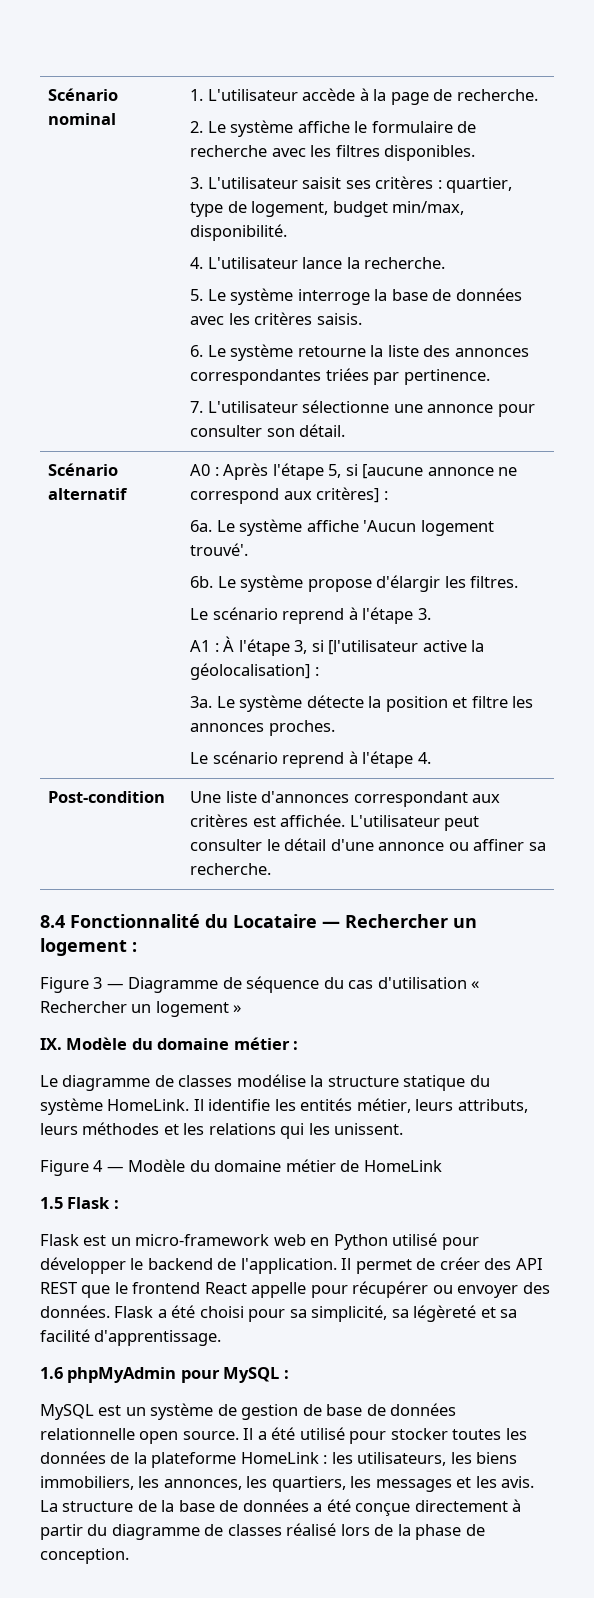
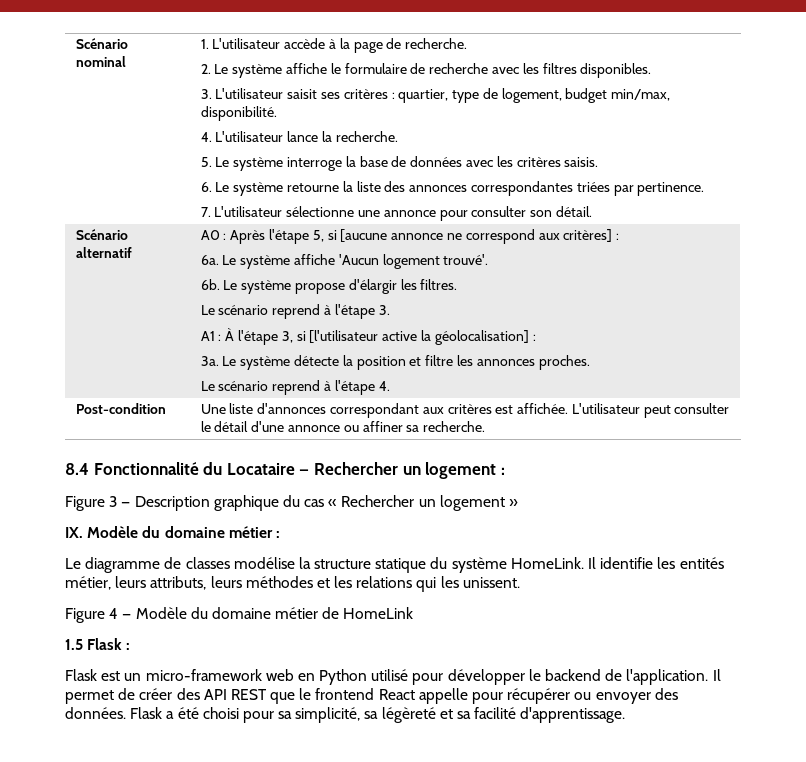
- Figure 3 — Diagramme de séquence du cas d'utilisation « Rechercher un logement »
+ Figure 3 — Description graphique du cas « Rechercher un logement »
- 1.6 phpMyAdmin pour MySQL :
- MySQL est un système de gestion de base de données relationnelle open source. Il a été utilisé pour stocker toutes les données de la plateforme HomeLink : les utilisateurs, les biens immobiliers, les annonces, les quartiers, les messages et les avis. La structure de la base de données a été conçue directement à partir du diagramme de classes réalisé lors de la phase de conception.

